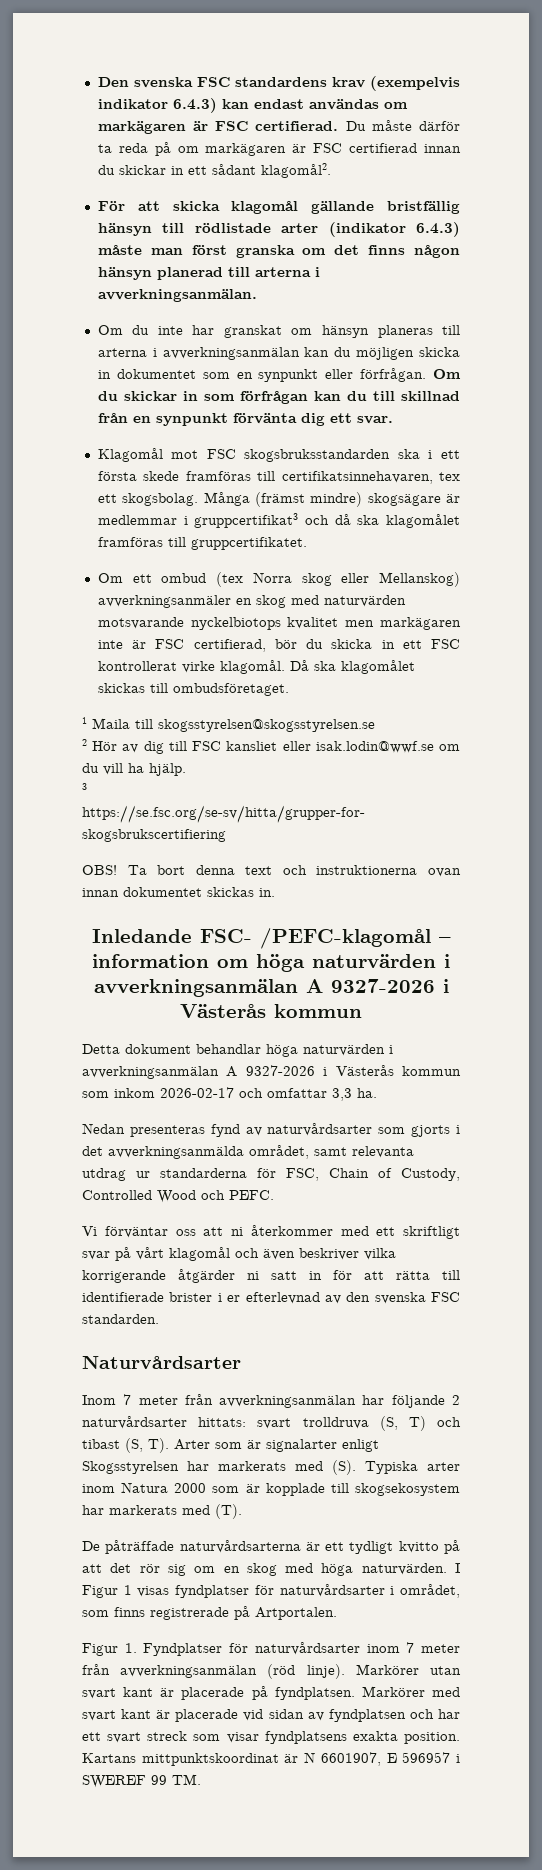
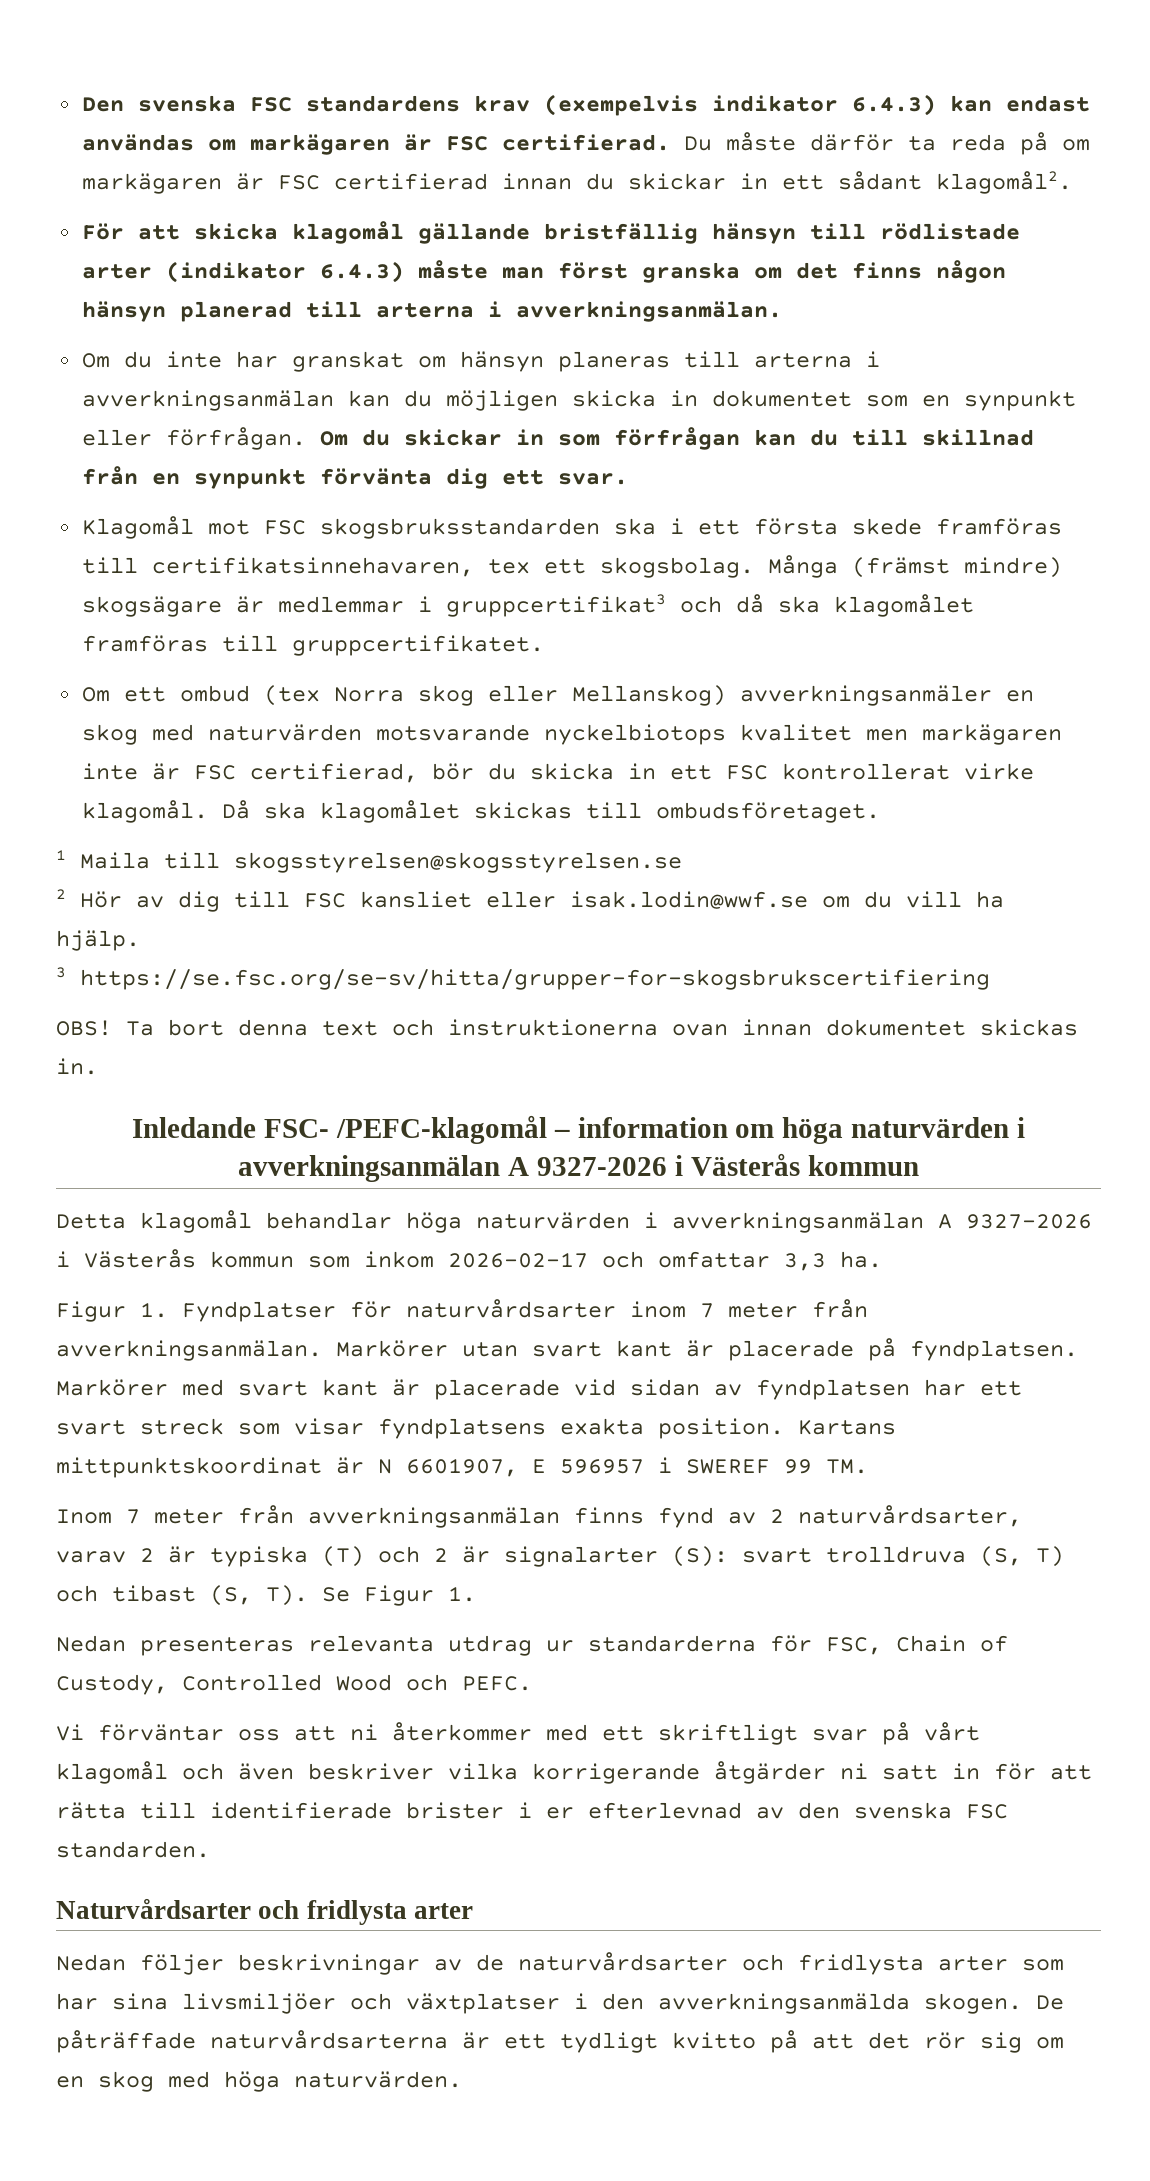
- Detta dokument behandlar höga naturvärden i avverkningsanmälan A 9327-2026 i Västerås kommun som inkom 2026-02-17 och omfattar 3,3 ha.
+ Detta klagomål behandlar höga naturvärden i avverkningsanmälan A 9327-2026 i Västerås kommun som inkom 2026-02-17 och omfattar 3,3 ha.
- Nedan presenteras fynd av naturvårdsarter som gjorts i det avverkningsanmälda området, samt relevanta utdrag ur standarderna för FSC, Chain of Custody, Controlled Wood och PEFC.
+ Figur 1. Fyndplatser för naturvårdsarter inom 7 meter från avverkningsanmälan. Markörer utan svart kant är placerade på fyndplatsen. Markörer med svart kant är placerade vid sidan av fyndplatsen har ett svart streck som visar fyndplatsens exakta position. Kartans mittpunktskoordinat är N 6601907, E 596957 i SWEREF 99 TM.
+ Inom 7 meter från avverkningsanmälan finns fynd av 2 naturvårdsarter, varav 2 är typiska (T) och 2 är signalarter (S): svart trolldruva (S, T) och tibast (S, T). Se Figur 1.
+ Nedan presenteras relevanta utdrag ur standarderna för FSC, Chain of Custody, Controlled Wood och PEFC.
- Naturvårdsarter
- Inom 7 meter från avverkningsanmälan har följande 2 naturvårdsarter hittats: svart trolldruva (S, T) och tibast (S, T). Arter som är signalarter enligt Skogsstyrelsen har markerats med (S). Typiska arter inom Natura 2000 som är kopplade till skogsekosystem har markerats med (T).
- De påträffade naturvårdsarterna är ett tydligt kvitto på att det rör sig om en skog med höga naturvärden. I Figur 1 visas fyndplatser för naturvårdsarter i området, som finns registrerade på Artportalen.
- Figur 1. Fyndplatser för naturvårdsarter inom 7 meter från avverkningsanmälan (röd linje). Markörer utan svart kant är placerade på fyndplatsen. Markörer med svart kant är placerade vid sidan av fyndplatsen och har ett svart streck som visar fyndplatsens exakta position. Kartans mittpunktskoordinat är N 6601907, E 596957 i SWEREF 99 TM.
+ Naturvårdsarter och fridlysta arter
+ Nedan följer beskrivningar av de naturvårdsarter och fridlysta arter som har sina livsmiljöer och växtplatser i den avverkningsanmälda skogen. De påträffade naturvårdsarterna är ett tydligt kvitto på att det rör sig om en skog med höga naturvärden.

